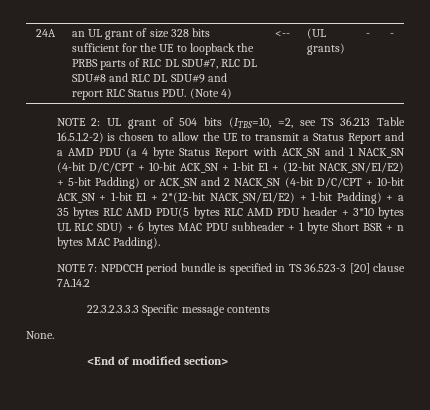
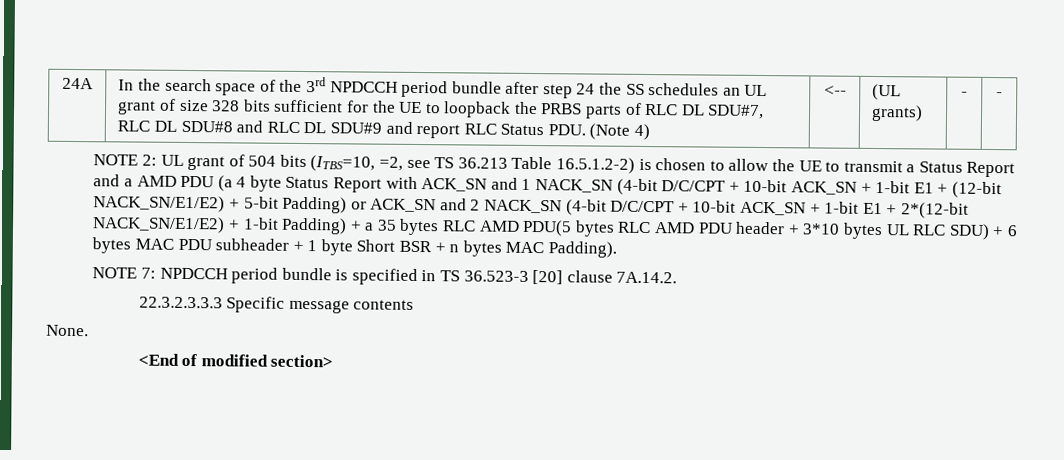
- an UL grant of size 328 bits sufficient for the UE to loopback the PRBS parts of RLC DL SDU#7, RLC DL SDU#8 and RLC DL SDU#9 and report RLC Status PDU. (Note 4)
+ In the search space of the 3rd NPDCCH period bundle after step 24 the SS schedules an UL grant of size 328 bits sufficient for the UE to loopback the PRBS parts of RLC DL SDU#7, RLC DL SDU#8 and RLC DL SDU#9 and report RLC Status PDU. (Note 4)
- NOTE 7: NPDCCH period bundle is specified in TS 36.523-3 [20] clause 7A.14.2
+ NOTE 7: NPDCCH period bundle is specified in TS 36.523-3 [20] clause 7A.14.2.

